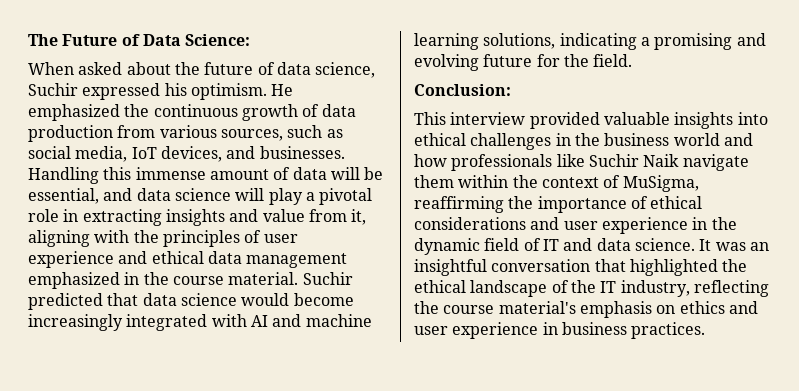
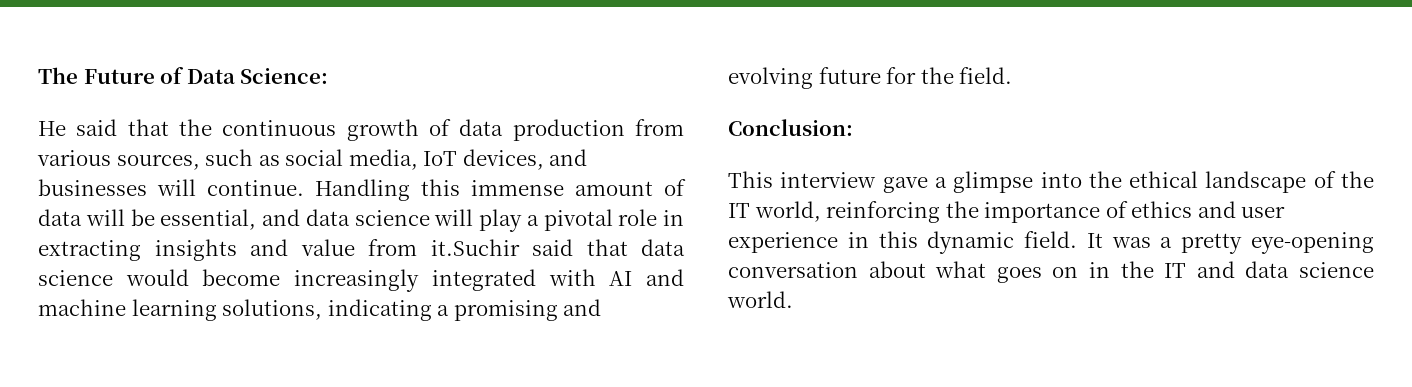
- When asked about the future of data science, Suchir expressed his optimism. He emphasized the continuous growth of data production from various sources, such as social media, IoT devices, and businesses.
+ He said that the continuous growth of data production from various sources, such as social media, IoT devices, and businesses will continue.
- Handling this immense amount of data will be essential, and data science will play a pivotal role in extracting insights and value from it, aligning with the principles of user experience and ethical data management emphasized in the course material. Suchir predicted that data science would become increasingly integrated with AI and machine learning solutions, indicating a promising and evolving future for the field.
+ Handling this immense amount of data will be essential, and data science will play a pivotal role in extracting insights and value from it.Suchir said that data science would become increasingly integrated with AI and machine learning solutions, indicating a promising and evolving future for the field.
- This interview provided valuable insights into ethical challenges in the business world and how professionals like Suchir Naik navigate them within the context of MuSigma, reaffirming the importance of ethical considerations and user experience in the dynamic field of IT and data science. It was an insightful conversation that highlighted the ethical landscape of the IT industry, reflecting the course material's emphasis on ethics and user experience in business practices.
+ This interview gave a glimpse into the ethical landscape of the IT world, reinforcing the importance of ethics and user experience in this dynamic field. It was a pretty eye-opening conversation about what goes on in the IT and data science world.

